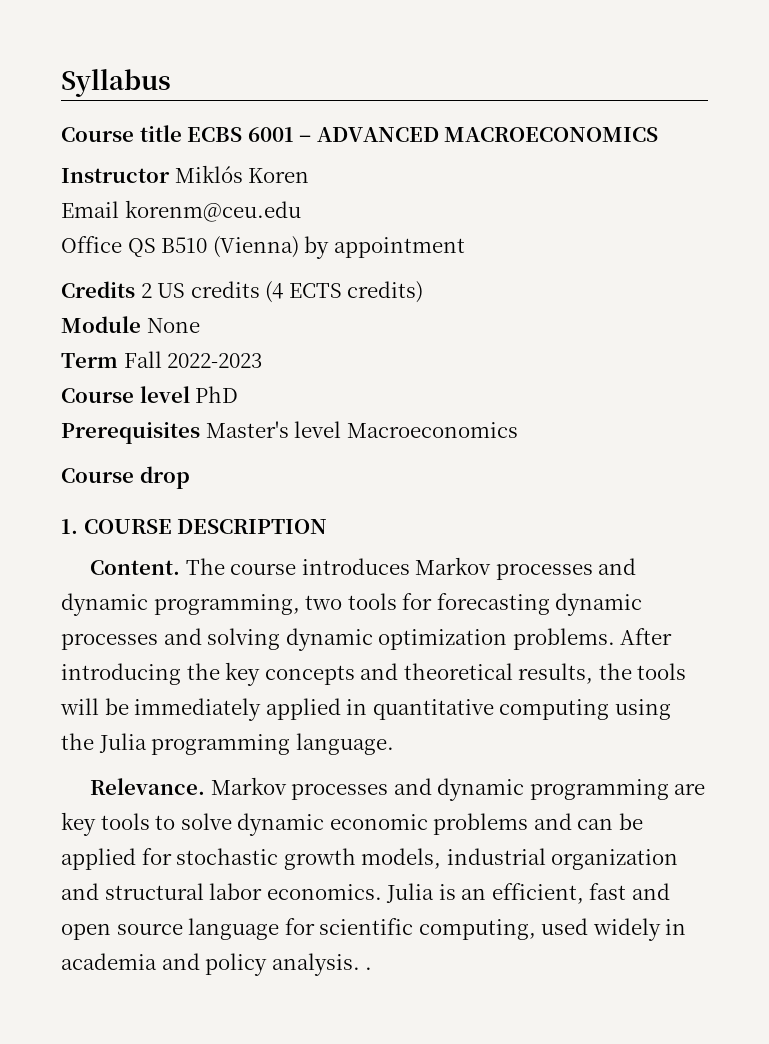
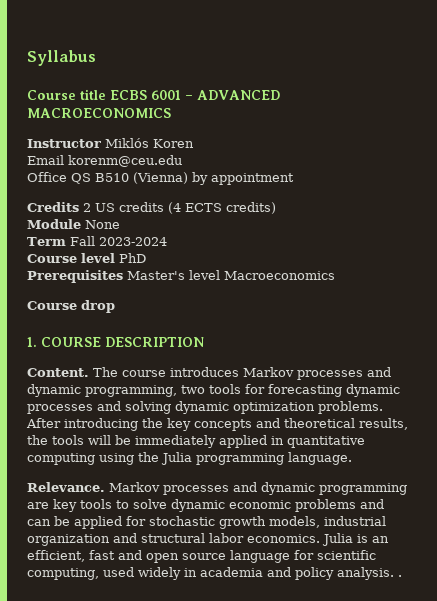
- Term Fall 2022-2023
+ Term Fall 2023-2024

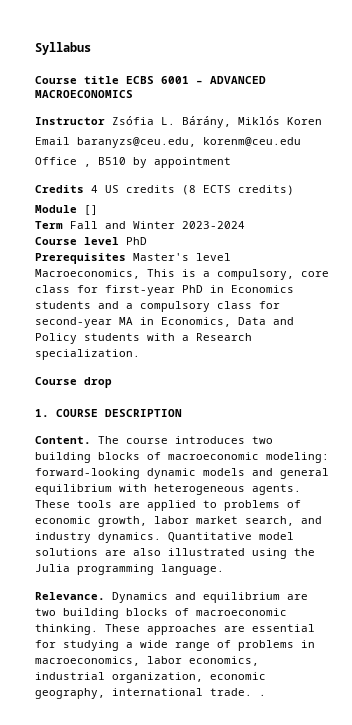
- Instructor Miklós Koren
+ Instructor Zsófia L. Bárány, Miklós Koren
- Email korenm@ceu.edu
+ Email baranyzs@ceu.edu, korenm@ceu.edu
- Office QS B510 (Vienna) by appointment
+ Office , B510 by appointment
- Credits 2 US credits (4 ECTS credits)
+ Credits 4 US credits (8 ECTS credits)
- Module None
+ Module []
- Term Fall 2023-2024
+ Term Fall and Winter 2023-2024
- Prerequisites Master's level Macroeconomics
+ Prerequisites Master's level Macroeconomics, This is a compulsory, core class for first-year PhD in Economics students and a compulsory class for second-year MA in Economics, Data and Policy students with a Research specialization.
- The course introduces Markov processes and dynamic programming, two tools for forecasting dynamic processes and solving dynamic optimization problems. After introducing the key concepts and theoretical results, the tools will be immediately applied in quantitative computing using the Julia programming language.
+ The course introduces two building blocks of macroeconomic modeling: forward-looking dynamic models and general equilibrium with heterogeneous agents. These tools are applied to problems of economic growth, labor market search, and industry dynamics. Quantitative model solutions are also illustrated using the Julia programming language.
- Markov processes and dynamic programming are key tools to solve dynamic economic problems and can be applied for stochastic growth models, industrial organization and structural labor economics. Julia is an efficient, fast and open source language for scientific computing, used widely in academia and policy analysis. .
+ Dynamics and equilibrium are two building blocks of macroeconomic thinking. These approaches are essential for studying a wide range of problems in macroeconomics, labor economics, industrial organization, economic geography, international trade. .

